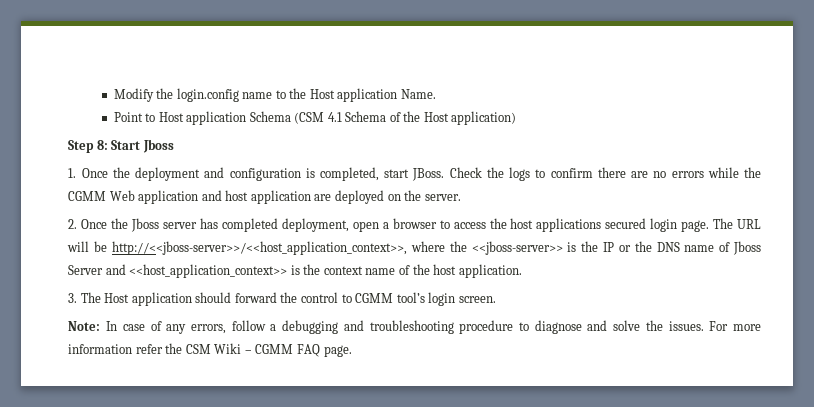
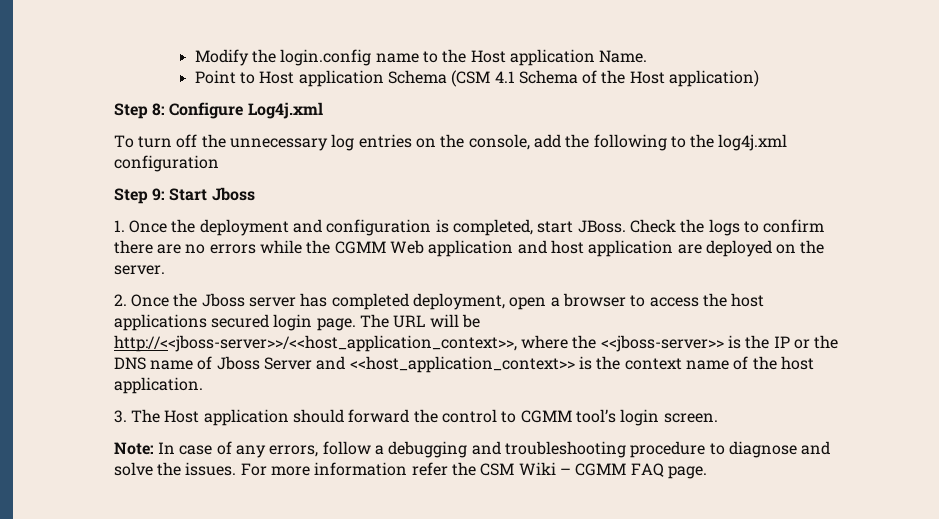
- Step 8: Start Jboss
+ Step 8: Configure Log4j.xml
+ To turn off the unnecessary log entries on the console, add the following to the log4j.xml configuration
+ Step 9: Start Jboss

